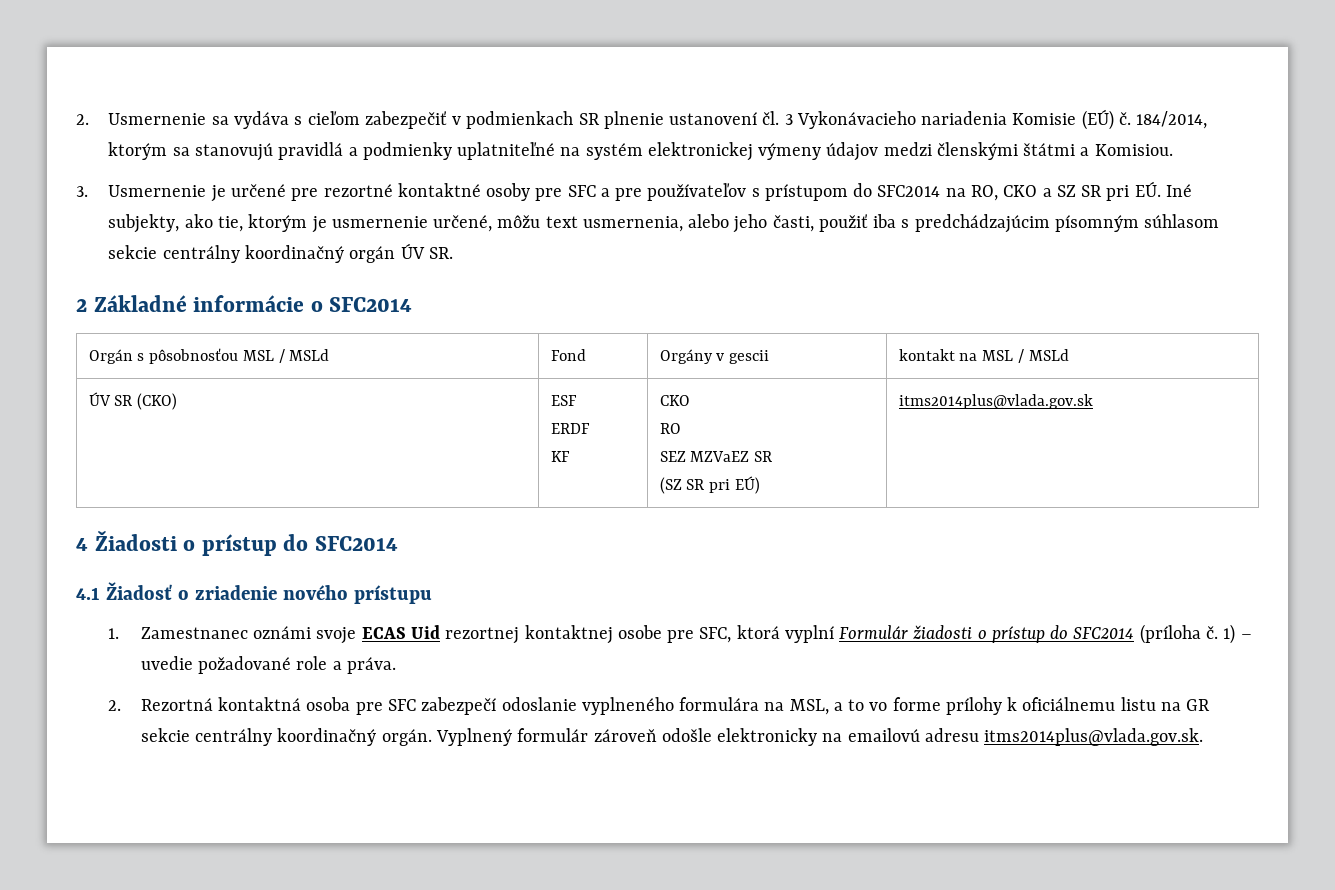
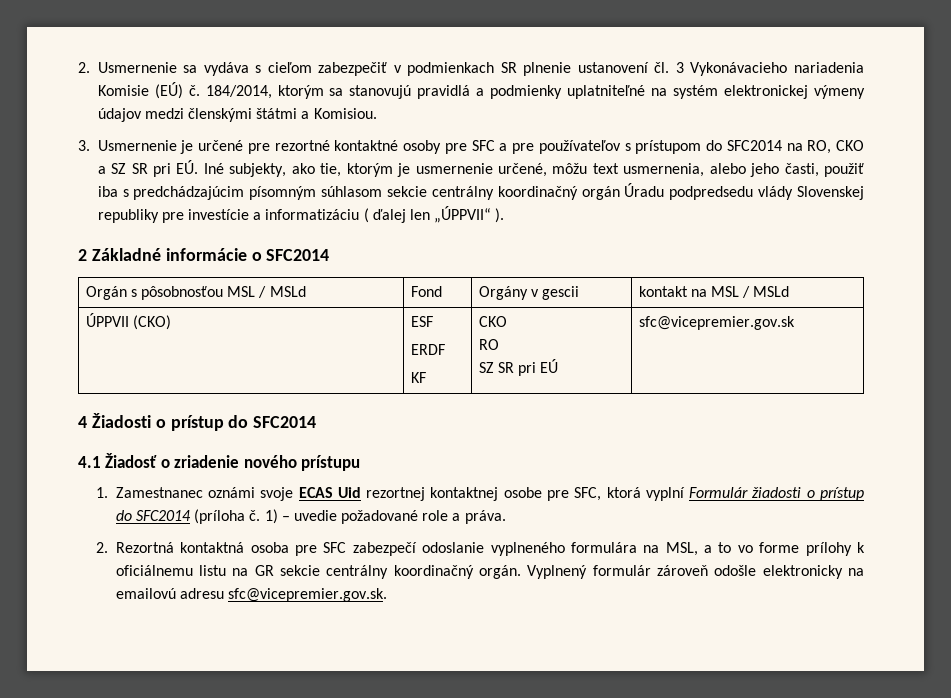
- 3. Usmernenie je určené pre rezortné kontaktné osoby pre SFC a pre používateľov s prístupom do SFC2014 na RO, CKO a SZ SR pri EÚ. Iné subjekty, ako tie, ktorým je usmernenie určené, môžu text usmernenia, alebo jeho časti, použiť iba s predchádzajúcim písomným súhlasom sekcie centrálny koordinačný orgán ÚV SR.
+ 3. Usmernenie je určené pre rezortné kontaktné osoby pre SFC a pre používateľov s prístupom do SFC2014 na RO, CKO a SZ SR pri EÚ. Iné subjekty, ako tie, ktorým je usmernenie určené, môžu text usmernenia, alebo jeho časti, použiť iba s predchádzajúcim písomným súhlasom sekcie centrálny koordinačný orgán Úradu podpredsedu vlády Slovenskej republiky pre investície a informatizáciu ( ďalej len „ÚPPVII“ ).
- ÚV SR (CKO) | ESF
+ ÚPPVII (CKO) | ESF
  ERDF
  KF | CKO
  RO
- SEZ MZVaEZ SR
- (SZ SR pri EÚ) | itms2014plus@vlada.gov.sk
+ SZ SR pri EÚ | sfc@vicepremier.gov.sk
- Vyplnený formulár zároveň odošle elektronicky na emailovú adresu itms2014plus@vlada.gov.sk.
+ Vyplnený formulár zároveň odošle elektronicky na emailovú adresu sfc@vicepremier.gov.sk.

